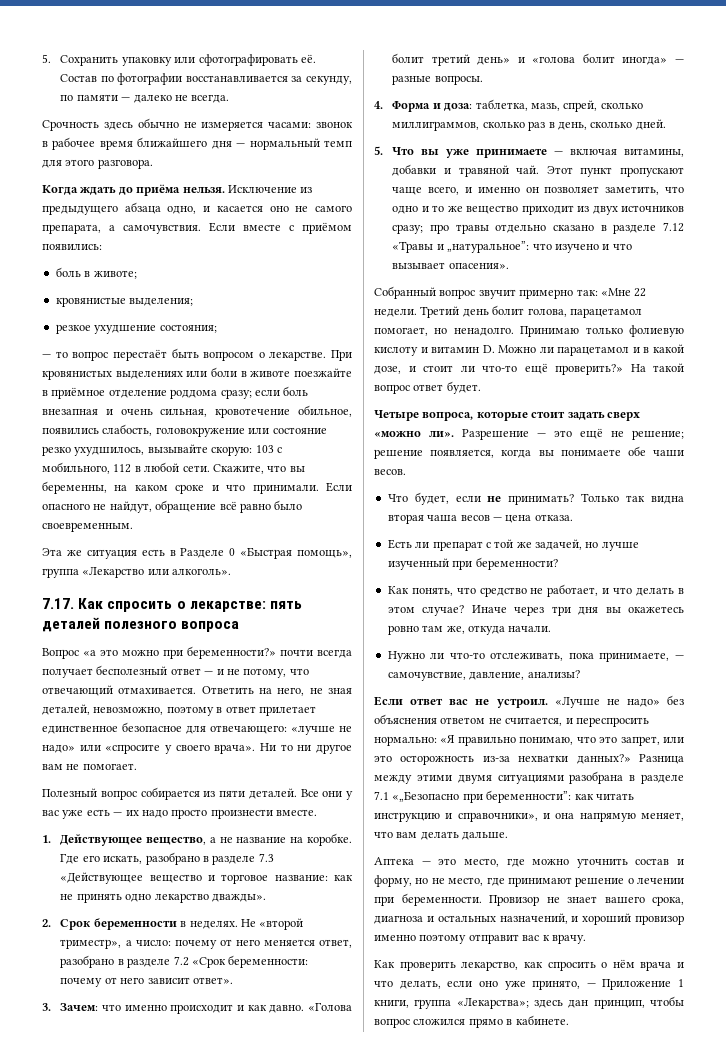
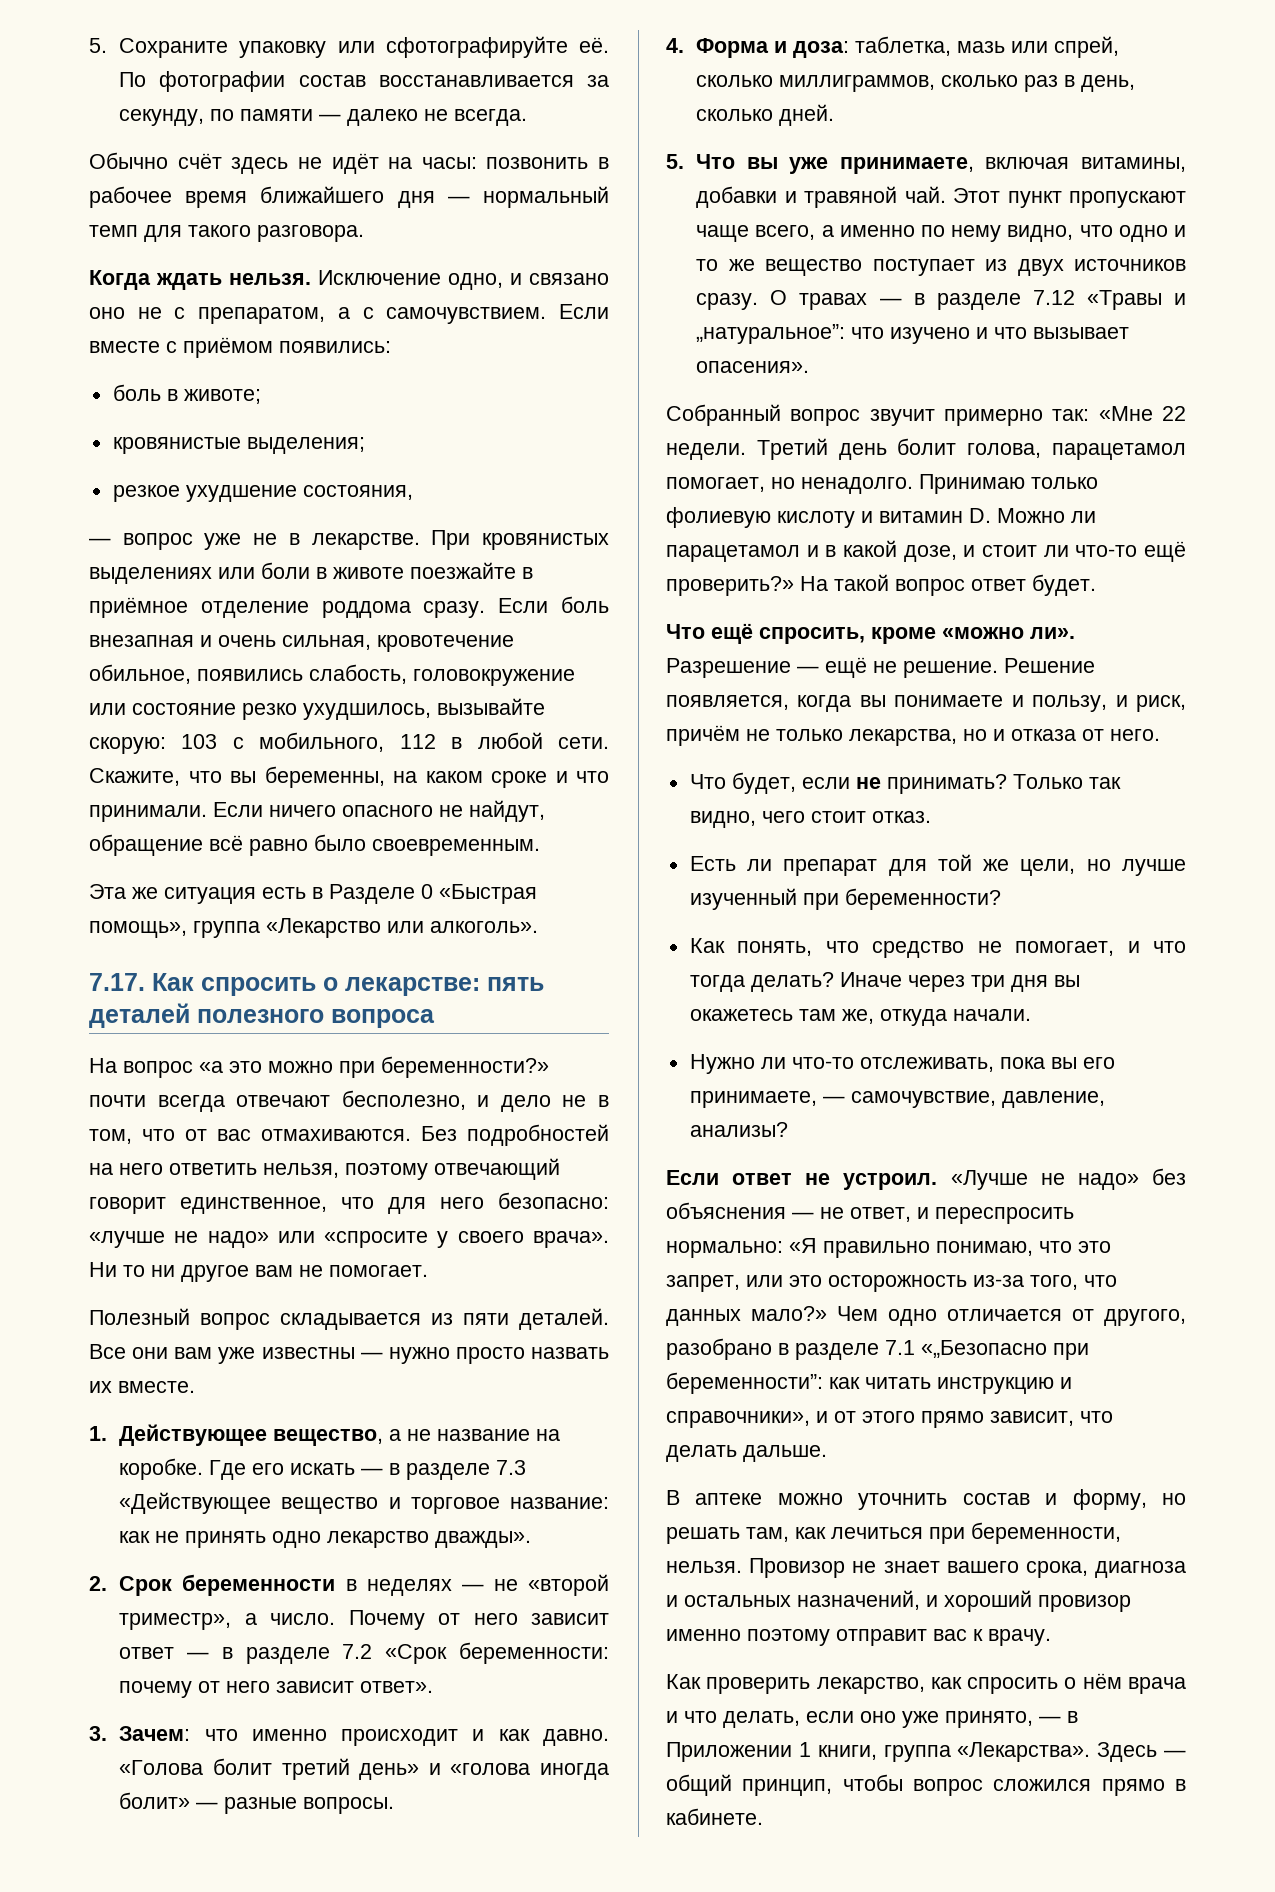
- 5. Сохранить упаковку или сфотографировать её. Состав по фотографии восстанавливается за секунду, по памяти — далеко не всегда.
+ 5. Сохраните упаковку или сфотографируйте её. По фотографии состав восстанавливается за секунду, по памяти — далеко не всегда.
- Срочность здесь обычно не измеряется часами: звонок в рабочее время ближайшего дня — нормальный темп для этого разговора.
+ Обычно счёт здесь не идёт на часы: позвонить в рабочее время ближайшего дня — нормальный темп для такого разговора.
- Когда ждать до приёма нельзя. Исключение из предыдущего абзаца одно, и касается оно не самого препарата, а самочувствия.
+ Когда ждать нельзя. Исключение одно, и связано оно не с препаратом, а с самочувствием.
- резкое ухудшение состояния;
- — то вопрос перестаёт быть вопросом о лекарстве.
+ резкое ухудшение состояния,
+ — вопрос уже не в лекарстве.
- При кровянистых выделениях или боли в животе поезжайте в приёмное отделение роддома сразу; если боль внезапная и очень сильная, кровотечение обильное, появились слабость, головокружение или состояние резко ухудшилось, вызывайте скорую: 103 с мобильного, 112 в любой сети.
+ При кровянистых выделениях или боли в животе поезжайте в приёмное отделение роддома сразу. Если боль внезапная и очень сильная, кровотечение обильное, появились слабость, головокружение или состояние резко ухудшилось, вызывайте скорую: 103 с мобильного, 112 в любой сети.
- Если опасного не найдут, обращение всё равно было своевременным.
+ Если ничего опасного не найдут, обращение всё равно было своевременным.
- Вопрос «а это можно при беременности?» почти всегда получает бесполезный ответ — и не потому, что отвечающий отмахивается. Ответить на него, не зная деталей, невозможно, поэтому в ответ прилетает единственное безопасное для отвечающего: «лучше не надо» или «спросите у своего врача».
+ На вопрос «а это можно при беременности?» почти всегда отвечают бесполезно, и дело не в том, что от вас отмахиваются. Без подробностей на него ответить нельзя, поэтому отвечающий говорит единственное, что для него безопасно: «лучше не надо» или «спросите у своего врача».
- Полезный вопрос собирается из пяти деталей.
+ Полезный вопрос складывается из пяти деталей.
- Все они у вас уже есть — их надо просто произнести вместе.
+ Все они вам уже известны — нужно просто назвать их вместе.
- Где его искать, разобрано в разделе 7.3 «Действующее вещество и торговое название: как не принять одно лекарство дважды».
+ Где его искать — в разделе 7.3 «Действующее вещество и торговое название: как не принять одно лекарство дважды».
- 2. Срок беременности в неделях. Не «второй триместр», а число: почему от него меняется ответ, разобрано в разделе 7.2 «Срок беременности: почему от него зависит ответ».
+ 2. Срок беременности в неделях — не «второй триместр», а число. Почему от него зависит ответ — в разделе 7.2 «Срок беременности: почему от него зависит ответ».
- «Голова болит третий день» и «голова болит иногда» — разные вопросы.
+ «Голова болит третий день» и «голова иногда болит» — разные вопросы.
- 4. Форма и доза: таблетка, мазь, спрей, сколько миллиграммов, сколько раз в день, сколько дней.
+ 4. Форма и доза: таблетка, мазь или спрей, сколько миллиграммов, сколько раз в день, сколько дней.
- 5. Что вы уже принимаете — включая витамины, добавки и травяной чай.
+ 5. Что вы уже принимаете, включая витамины, добавки и травяной чай.
- Этот пункт пропускают чаще всего, и именно он позволяет заметить, что одно и то же вещество приходит из двух источников сразу; про травы отдельно сказано в разделе 7.12 «Травы и „натуральное”: что изучено и что вызывает опасения».
+ Этот пункт пропускают чаще всего, а именно по нему видно, что одно и то же вещество поступает из двух источников сразу. О травах — в разделе 7.12 «Травы и „натуральное”: что изучено и что вызывает опасения».
- Четыре вопроса, которые стоит задать сверх «можно ли».
+ Что ещё спросить, кроме «можно ли».
- Разрешение — это ещё не решение; решение появляется, когда вы понимаете обе чаши весов.
+ Разрешение — ещё не решение. Решение появляется, когда вы понимаете и пользу, и риск, причём не только лекарства, но и отказа от него.
- Только так видна вторая чаша весов — цена отказа.
+ Только так видно, чего стоит отказ.
- Есть ли препарат с той же задачей, но лучше изученный при беременности?
+ Есть ли препарат для той же цели, но лучше изученный при беременности?
- Как понять, что средство не работает, и что делать в этом случае?
+ Как понять, что средство не помогает, и что тогда делать?
- Иначе через три дня вы окажетесь ровно там же, откуда начали.
+ Иначе через три дня вы окажетесь там же, откуда начали.
- Нужно ли что-то отслеживать, пока принимаете, — самочувствие, давление, анализы?
+ Нужно ли что-то отслеживать, пока вы его принимаете, — самочувствие, давление, анализы?
- Если ответ вас не устроил.
+ Если ответ не устроил.
- «Лучше не надо» без объяснения ответом не считается, и переспросить нормально: «Я правильно понимаю, что это запрет, или это осторожность из-за нехватки данных?» Разница между этими двумя ситуациями разобрана в разделе 7.1 «„Безопасно при беременности”: как читать инструкцию и справочники», и она напрямую меняет, что вам делать дальше.
- Аптека — это место, где можно уточнить состав и форму, но не место, где принимают решение о лечении при беременности.
+ «Лучше не надо» без объяснения — не ответ, и переспросить нормально: «Я правильно понимаю, что это запрет, или это осторожность из-за того, что данных мало?» Чем одно отличается от другого, разобрано в разделе 7.1 «„Безопасно при беременности”: как читать инструкцию и справочники», и от этого прямо зависит, что делать дальше.
+ В аптеке можно уточнить состав и форму, но решать там, как лечиться при беременности, нельзя.
- Как проверить лекарство, как спросить о нём врача и что делать, если оно уже принято, — Приложение 1 книги, группа «Лекарства»; здесь дан принцип, чтобы вопрос сложился прямо в кабинете.
+ Как проверить лекарство, как спросить о нём врача и что делать, если оно уже принято, — в Приложении 1 книги, группа «Лекарства». Здесь — общий принцип, чтобы вопрос сложился прямо в кабинете.

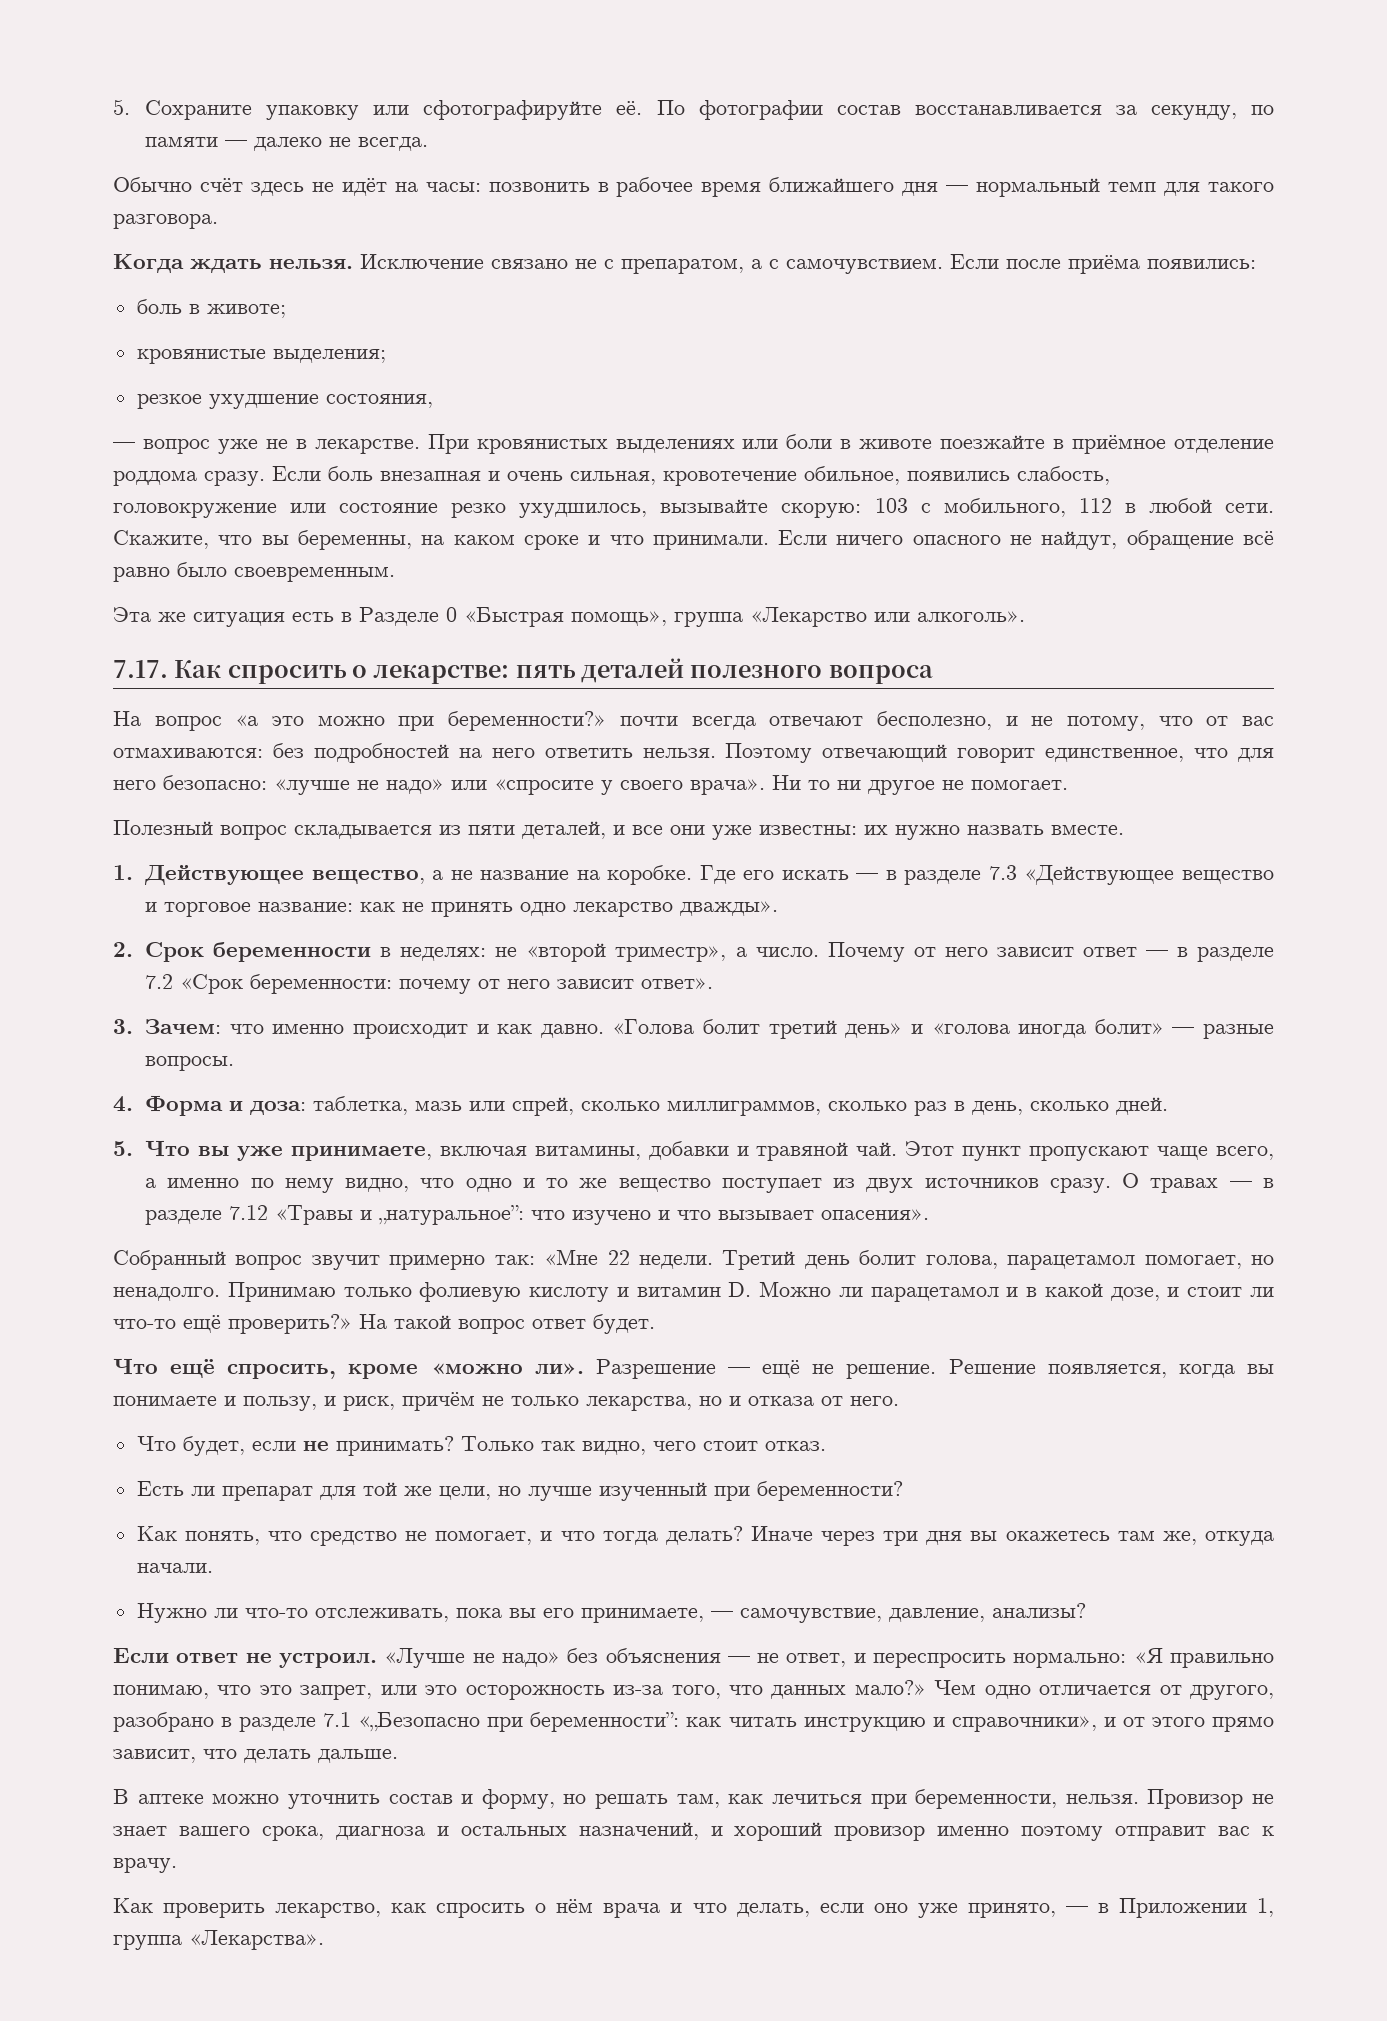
- Исключение одно, и связано оно не с препаратом, а с самочувствием.
+ Исключение связано не с препаратом, а с самочувствием.
- Если вместе с приёмом появились:
+ Если после приёма появились:
- На вопрос «а это можно при беременности?» почти всегда отвечают бесполезно, и дело не в том, что от вас отмахиваются. Без подробностей на него ответить нельзя, поэтому отвечающий говорит единственное, что для него безопасно: «лучше не надо» или «спросите у своего врача».
+ На вопрос «а это можно при беременности?» почти всегда отвечают бесполезно, и не потому, что от вас отмахиваются: без подробностей на него ответить нельзя. Поэтому отвечающий говорит единственное, что для него безопасно: «лучше не надо» или «спросите у своего врача».
- Ни то ни другое вам не помогает.
+ Ни то ни другое не помогает.
- Полезный вопрос складывается из пяти деталей. Все они вам уже известны — нужно просто назвать их вместе.
+ Полезный вопрос складывается из пяти деталей, и все они уже известны: их нужно назвать вместе.
- 2. Срок беременности в неделях — не «второй триместр», а число.
+ 2. Срок беременности в неделях: не «второй триместр», а число.
- Как проверить лекарство, как спросить о нём врача и что делать, если оно уже принято, — в Приложении 1 книги, группа «Лекарства». Здесь — общий принцип, чтобы вопрос сложился прямо в кабинете.
+ Как проверить лекарство, как спросить о нём врача и что делать, если оно уже принято, — в Приложении 1, группа «Лекарства».

